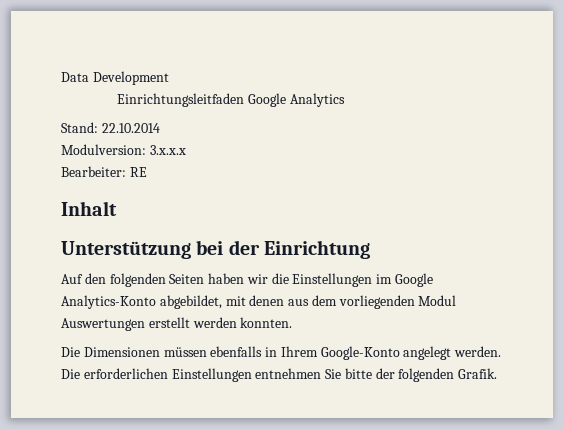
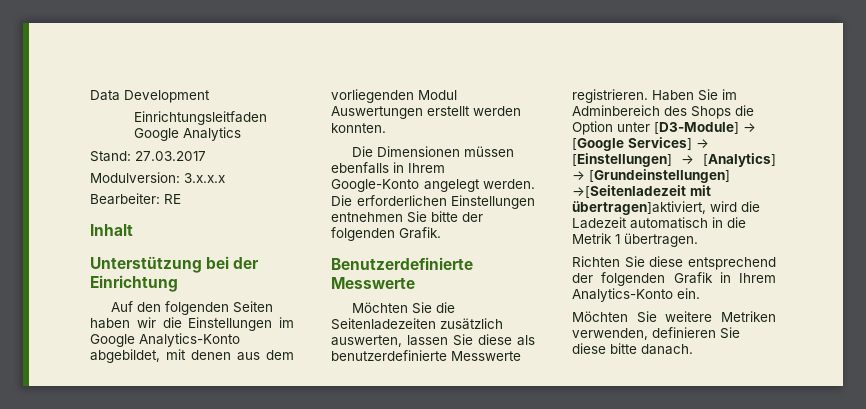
- Stand: 22.10.2014
+ Stand: 27.03.2017
+ Benutzerdefinierte Messwerte
+ Möchten Sie die Seitenladezeiten zusätzlich auswerten, lassen Sie diese als benutzerdefinierte Messwerte registrieren. Haben Sie im Adminbereich des Shops die Option unter [D3-Module] → [Google Services] → [Einstellungen] → [Analytics] → [Grundeinstellungen] →[Seitenladezeit mit übertragen]aktiviert, wird die Ladezeit automatisch in die Metrik 1 übertragen.
+ Richten Sie diese entsprechend der folgenden Grafik in Ihrem Analytics-Konto ein.
+ Möchten Sie weitere Metriken verwenden, definieren Sie diese bitte danach.

